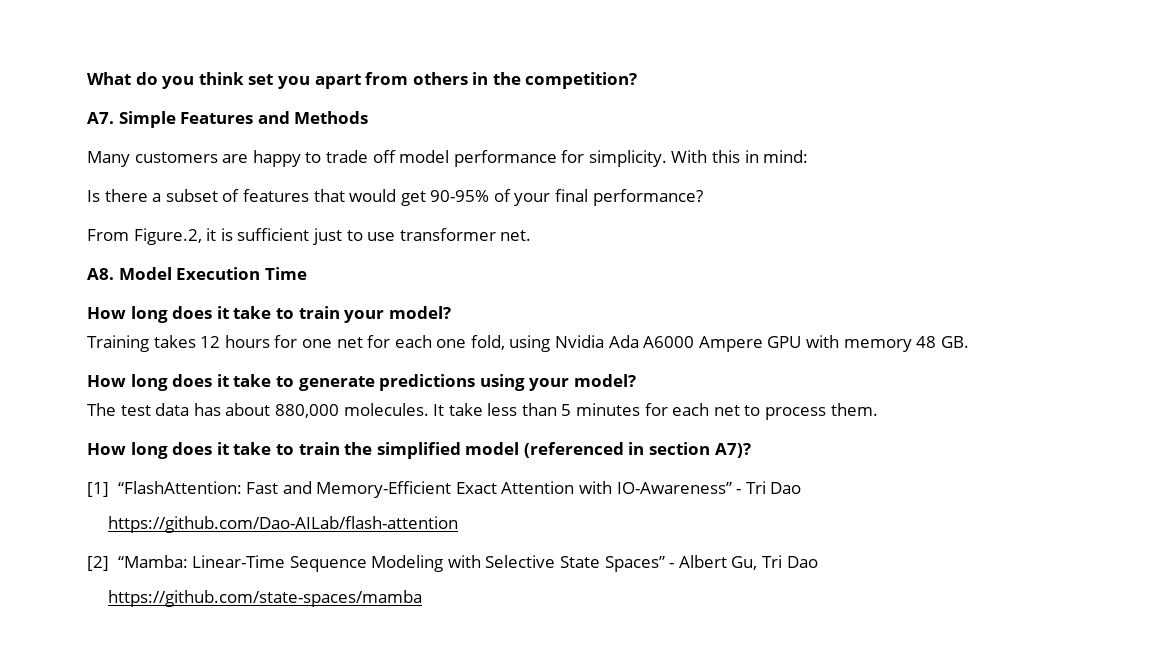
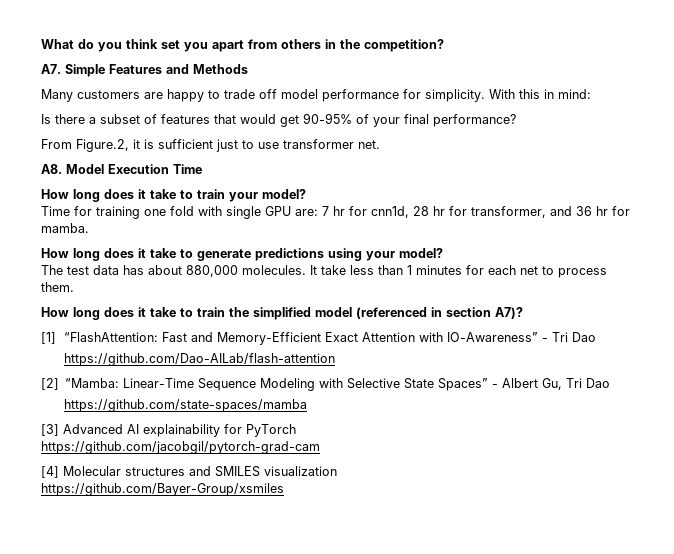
- Training takes 12 hours for one net for each one fold, using Nvidia Ada A6000 Ampere GPU with memory 48 GB.
+ Time for training one fold with single GPU are: 7 hr for cnn1d, 28 hr for transformer, and 36 hr for mamba.
- It take less than 5 minutes for each net to process them.
+ It take less than 1 minutes for each net to process them.
+ [3] Advanced AI explainability for PyTorch
+ https://github.com/jacobgil/pytorch-grad-cam
+ [4] Molecular structures and SMILES visualization
+ https://github.com/Bayer-Group/xsmiles

